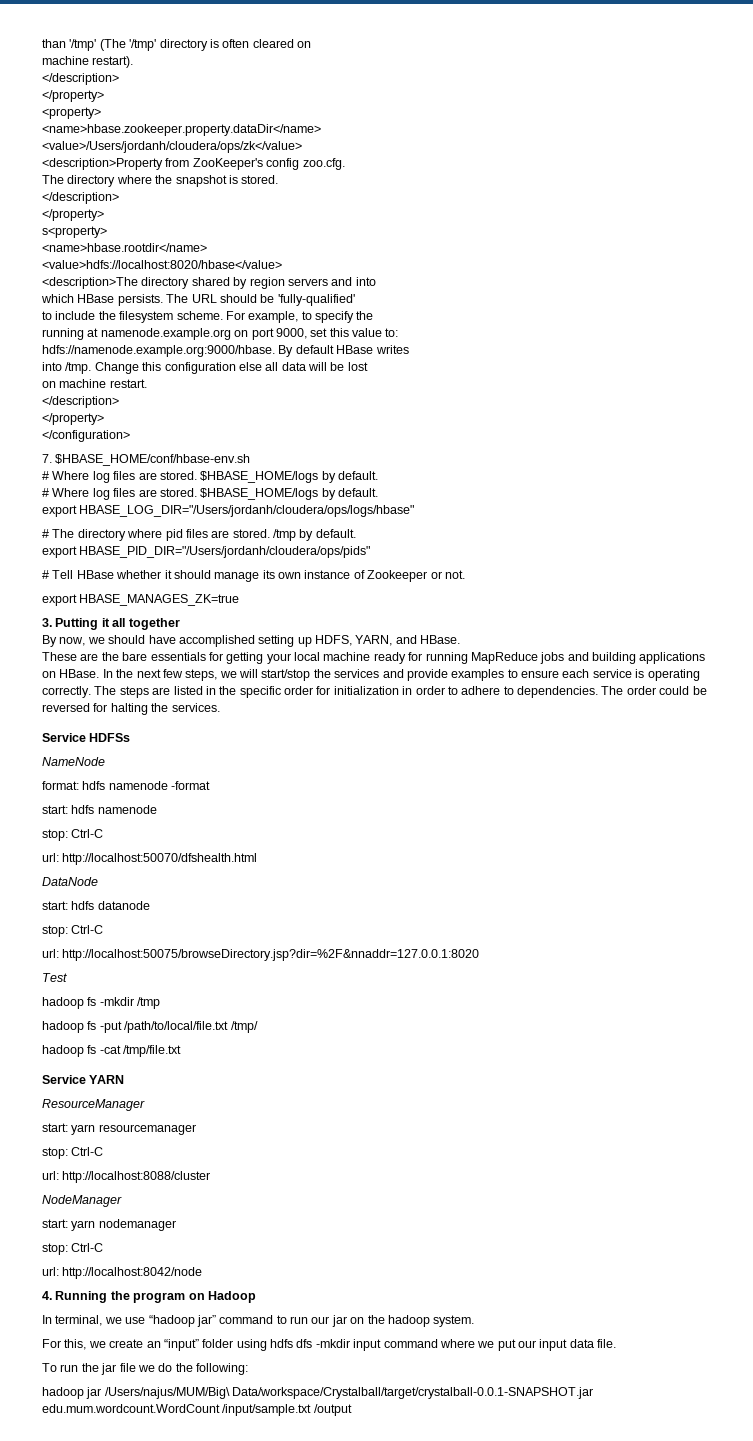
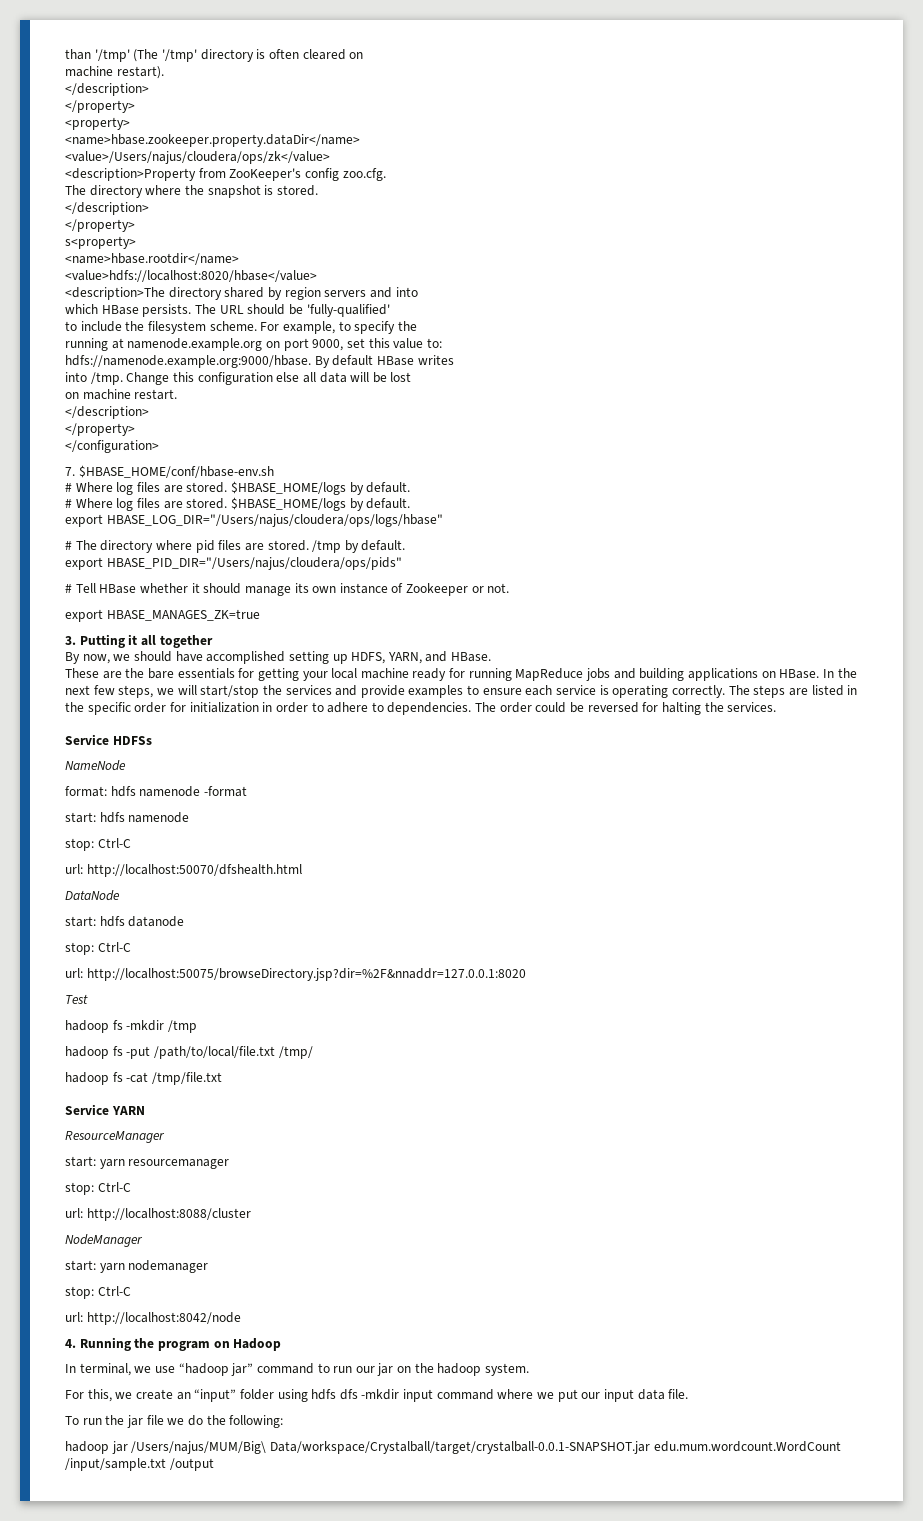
- <value>/Users/jordanh/cloudera/ops/zk</value>
+ <value>/Users/najus/cloudera/ops/zk</value>
- export HBASE_LOG_DIR="/Users/jordanh/cloudera/ops/logs/hbase"
+ export HBASE_LOG_DIR="/Users/najus/cloudera/ops/logs/hbase"
- export HBASE_PID_DIR="/Users/jordanh/cloudera/ops/pids"
+ export HBASE_PID_DIR="/Users/najus/cloudera/ops/pids"

